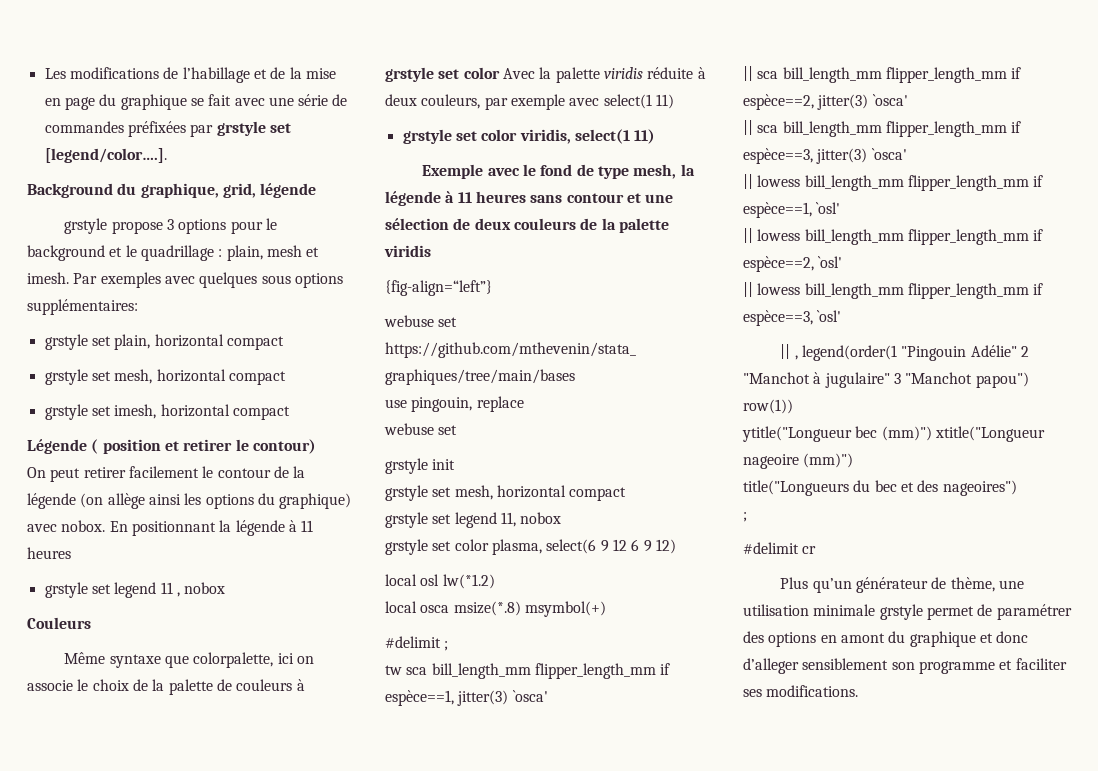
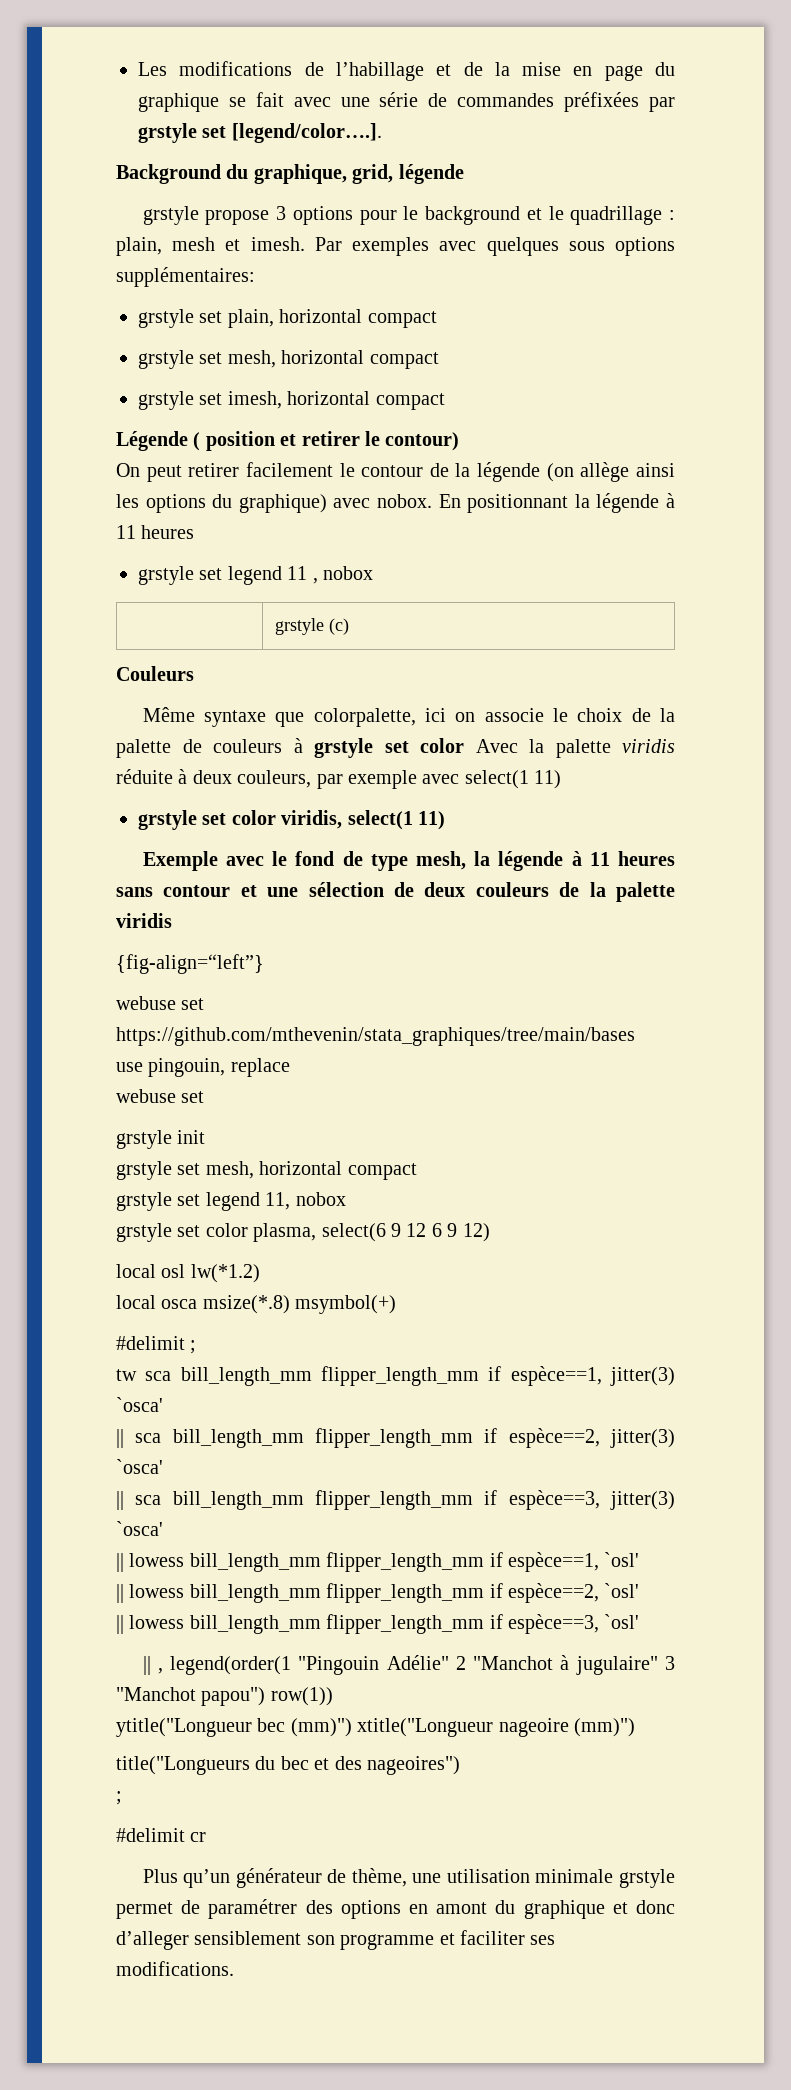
+ | grstyle (c)

